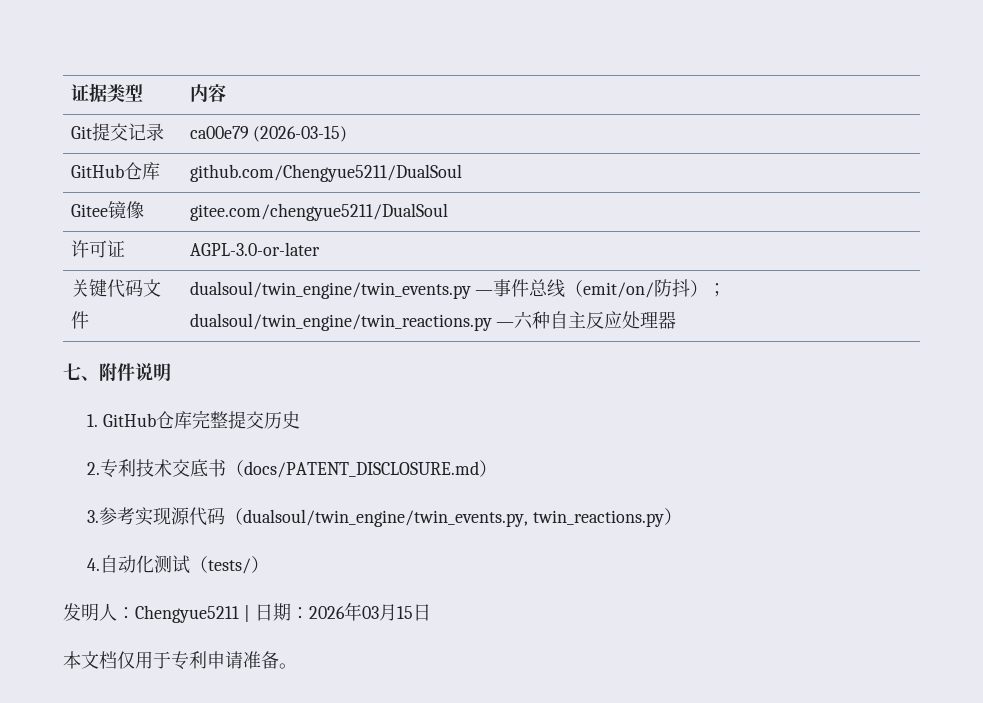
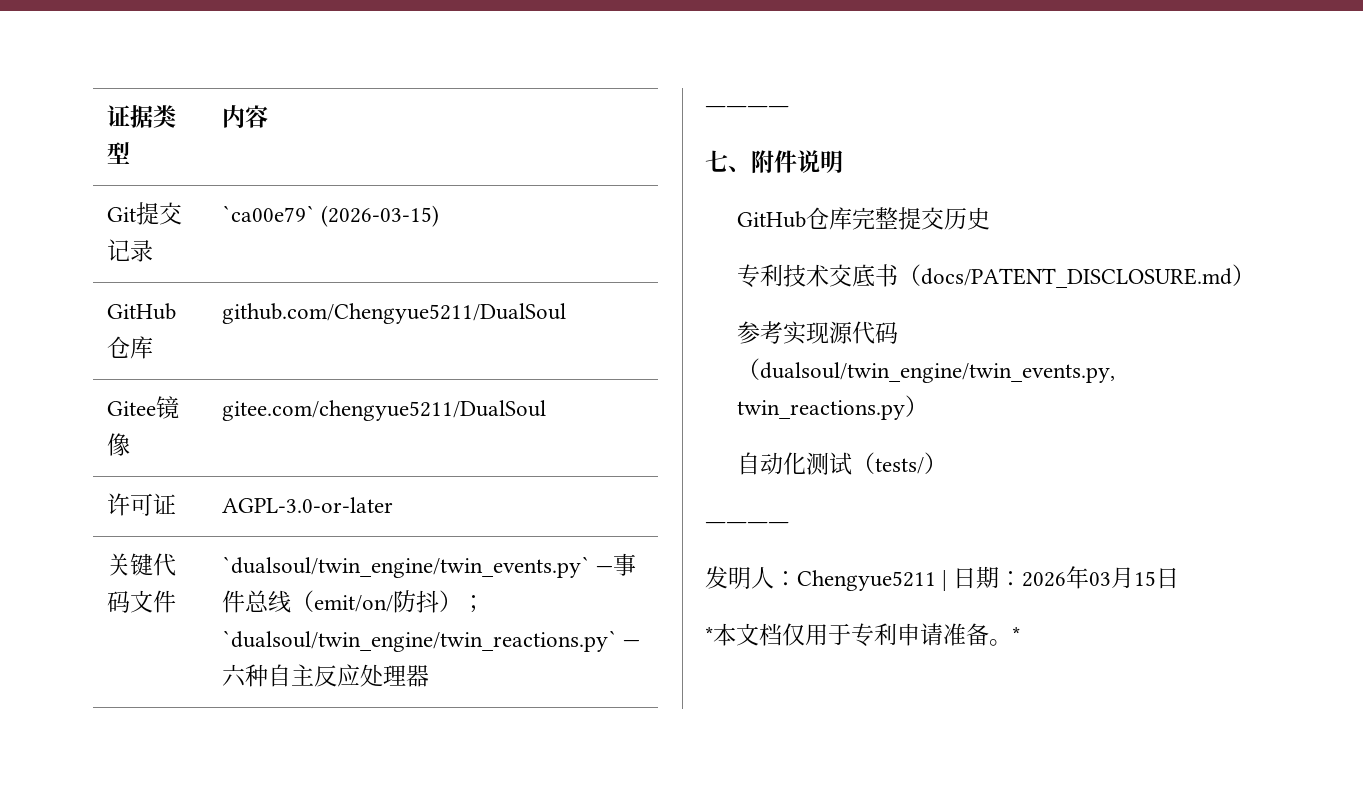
- Git提交记录 | ca00e79 (2026-03-15)
+ Git提交记录 | `ca00e79` (2026-03-15)
- 关键代码文件 | dualsoul/twin_engine/twin_events.py —事件总线（emit/on/防抖）；dualsoul/twin_engine/twin_reactions.py —六种自主反应处理器
+ 关键代码文件 | `dualsoul/twin_engine/twin_events.py` —事件总线（emit/on/防抖）；`dualsoul/twin_engine/twin_reactions.py` —六种自主反应处理器
+ ――――
- 1. GitHub仓库完整提交历史
+ GitHub仓库完整提交历史
- 2.专利技术交底书（docs/PATENT_DISCLOSURE.md）
+ 专利技术交底书（docs/PATENT_DISCLOSURE.md）
- 3.参考实现源代码（dualsoul/twin_engine/twin_events.py, twin_reactions.py）
+ 参考实现源代码（dualsoul/twin_engine/twin_events.py, twin_reactions.py）
- 4.自动化测试（tests/）
+ 自动化测试（tests/）
+ ――――
- 本文档仅用于专利申请准备。
+ *本文档仅用于专利申请准备。*

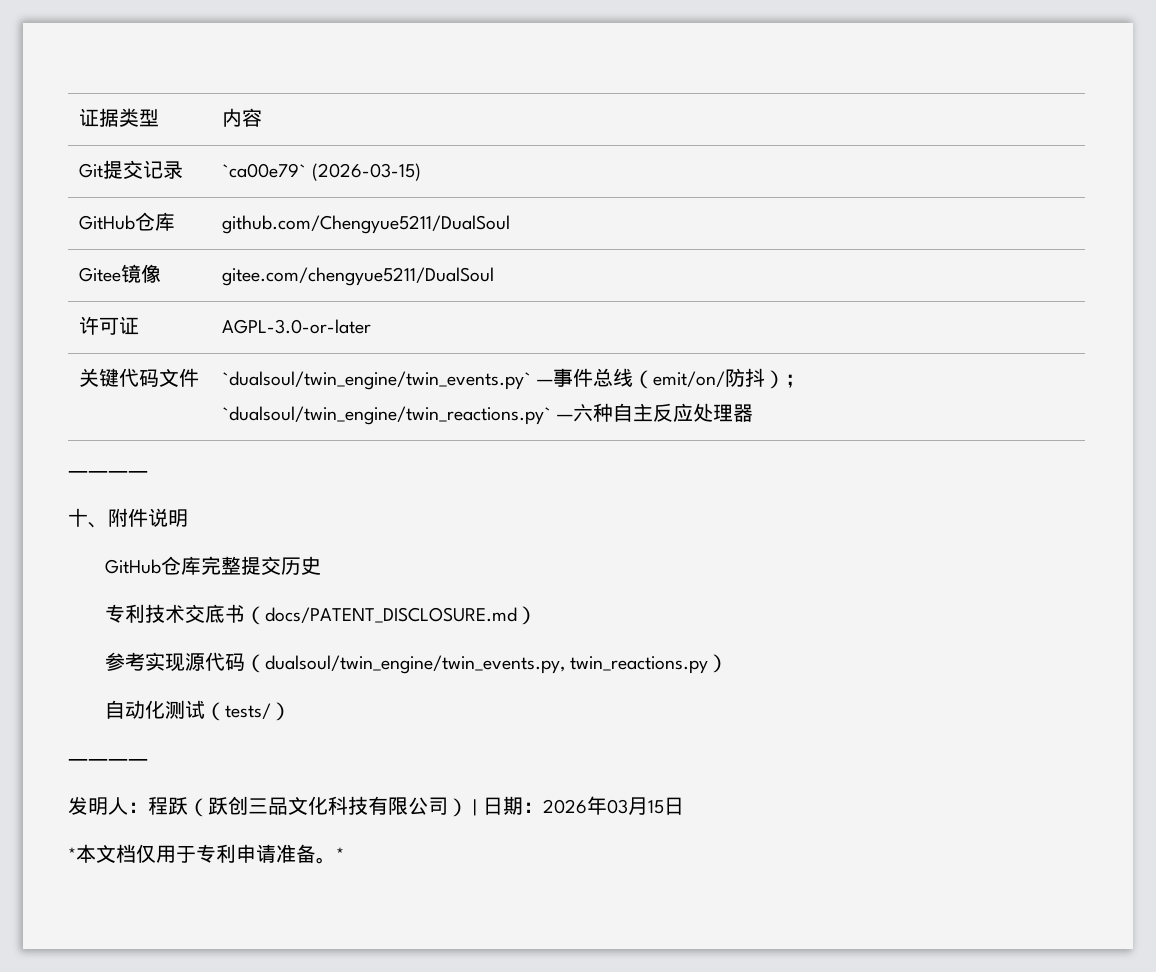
- 七、附件说明
+ 十、附件说明
- 发明人：Chengyue5211 | 日期：2026年03月15日
+ 发明人：程跃（跃创三品文化科技有限公司） | 日期：2026年03月15日

